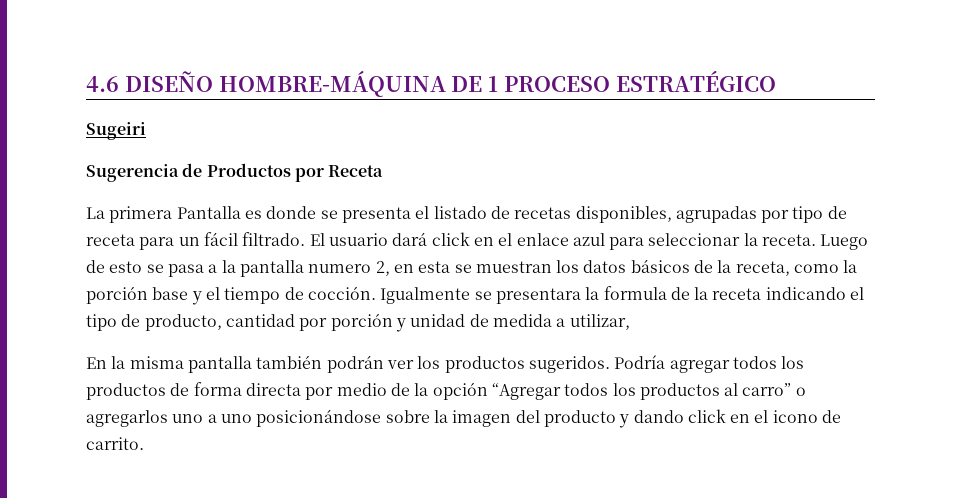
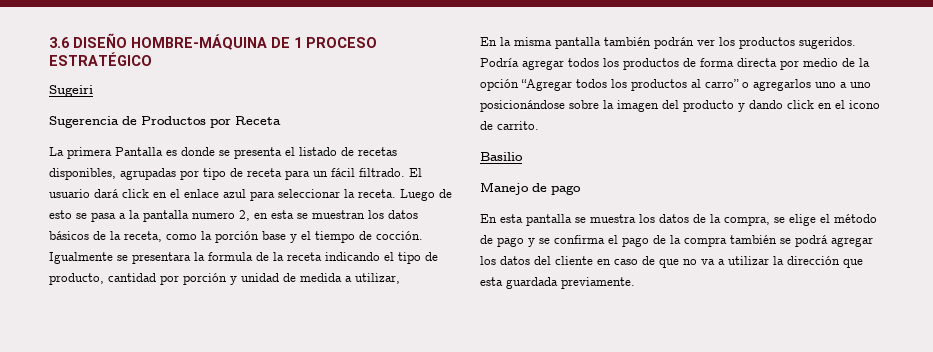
- 4.6 DISEÑO HOMBRE-MÁQUINA DE 1 PROCESO ESTRATÉGICO
+ 3.6 DISEÑO HOMBRE-MÁQUINA DE 1 PROCESO ESTRATÉGICO
+ Basilio
+ Manejo de pago
+ En esta pantalla se muestra los datos de la compra, se elige el método de pago y se confirma el pago de la compra también se podrá agregar los datos del cliente en caso de que no va a utilizar la dirección que esta guardada previamente.

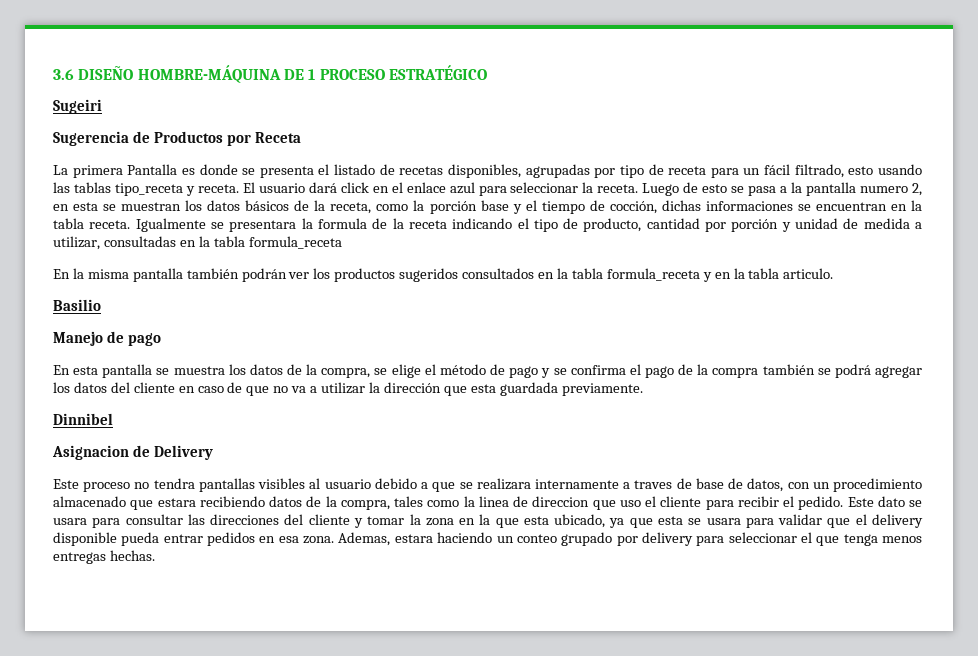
- La primera Pantalla es donde se presenta el listado de recetas disponibles, agrupadas por tipo de receta para un fácil filtrado.
+ La primera Pantalla es donde se presenta el listado de recetas disponibles, agrupadas por tipo de receta para un fácil filtrado, esto usando las tablas tipo_receta y receta.
- Luego de esto se pasa a la pantalla numero 2, en esta se muestran los datos básicos de la receta, como la porción base y el tiempo de cocción.
+ Luego de esto se pasa a la pantalla numero 2, en esta se muestran los datos básicos de la receta, como la porción base y el tiempo de cocción, dichas informaciones se encuentran en la tabla receta.
- Igualmente se presentara la formula de la receta indicando el tipo de producto, cantidad por porción y unidad de medida a utilizar,
+ Igualmente se presentara la formula de la receta indicando el tipo de producto, cantidad por porción y unidad de medida a utilizar, consultadas en la tabla formula_receta
- En la misma pantalla también podrán ver los productos sugeridos. Podría agregar todos los productos de forma directa por medio de la opción “Agregar todos los productos al carro” o agregarlos uno a uno posicionándose sobre la imagen del producto y dando click en el icono de carrito.
+ En la misma pantalla también podrán ver los productos sugeridos consultados en la tabla formula_receta y en la tabla articulo.
+ Dinnibel
+ Asignacion de Delivery
+ Este proceso no tendra pantallas visibles al usuario debido a que se realizara internamente a traves de base de datos, con un procedimiento almacenado que estara recibiendo datos de la compra, tales como la linea de direccion que uso el cliente para recibir el pedido. Este dato se usara para consultar las direcciones del cliente y tomar la zona en la que esta ubicado, ya que esta se usara para validar que el delivery disponible pueda entrar pedidos en esa zona. Ademas, estara haciendo un conteo grupado por delivery para seleccionar el que tenga menos entregas hechas.

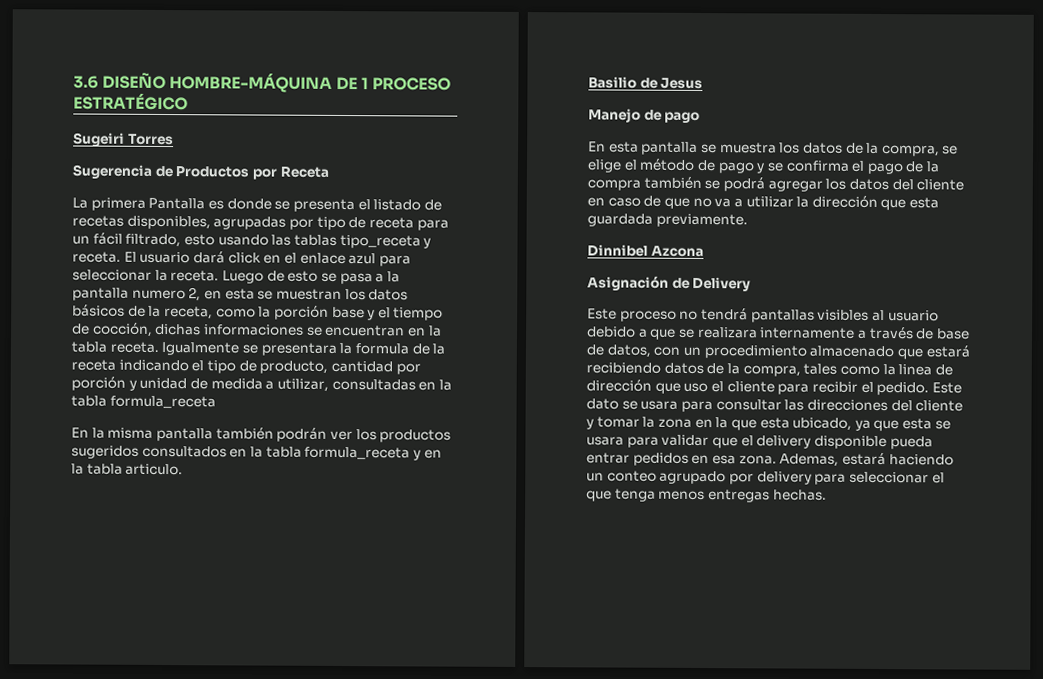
- Sugeiri
+ Sugeiri Torres
- Basilio
+ Basilio de Jesus
- Dinnibel
- Asignacion de Delivery
+ Dinnibel Azcona
+ Asignación de Delivery
- Este proceso no tendra pantallas visibles al usuario debido a que se realizara internamente a traves de base de datos, con un procedimiento almacenado que estara recibiendo datos de la compra, tales como la linea de direccion que uso el cliente para recibir el pedido.
+ Este proceso no tendrá pantallas visibles al usuario debido a que se realizara internamente a través de base de datos, con un procedimiento almacenado que estará recibiendo datos de la compra, tales como la linea de dirección que uso el cliente para recibir el pedido.
- Ademas, estara haciendo un conteo grupado por delivery para seleccionar el que tenga menos entregas hechas.
+ Ademas, estará haciendo un conteo agrupado por delivery para seleccionar el que tenga menos entregas hechas.

